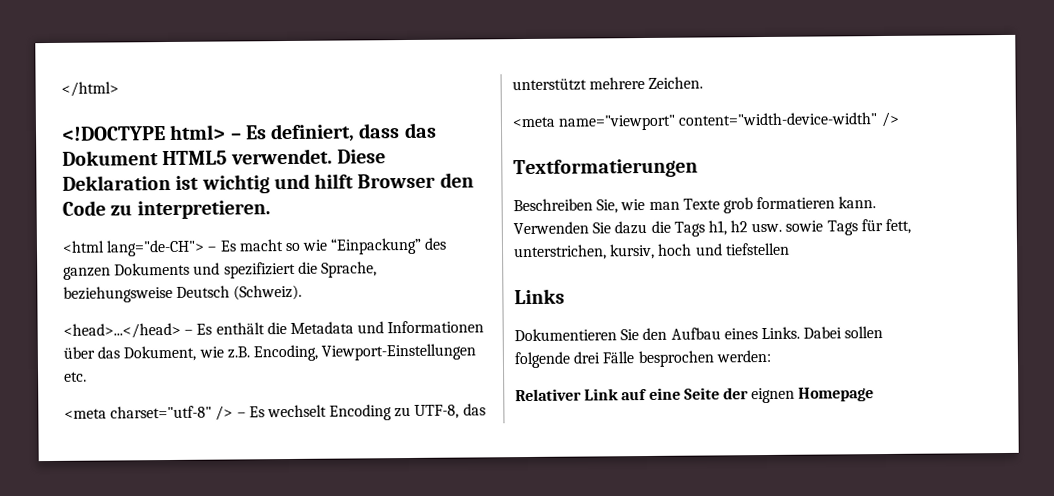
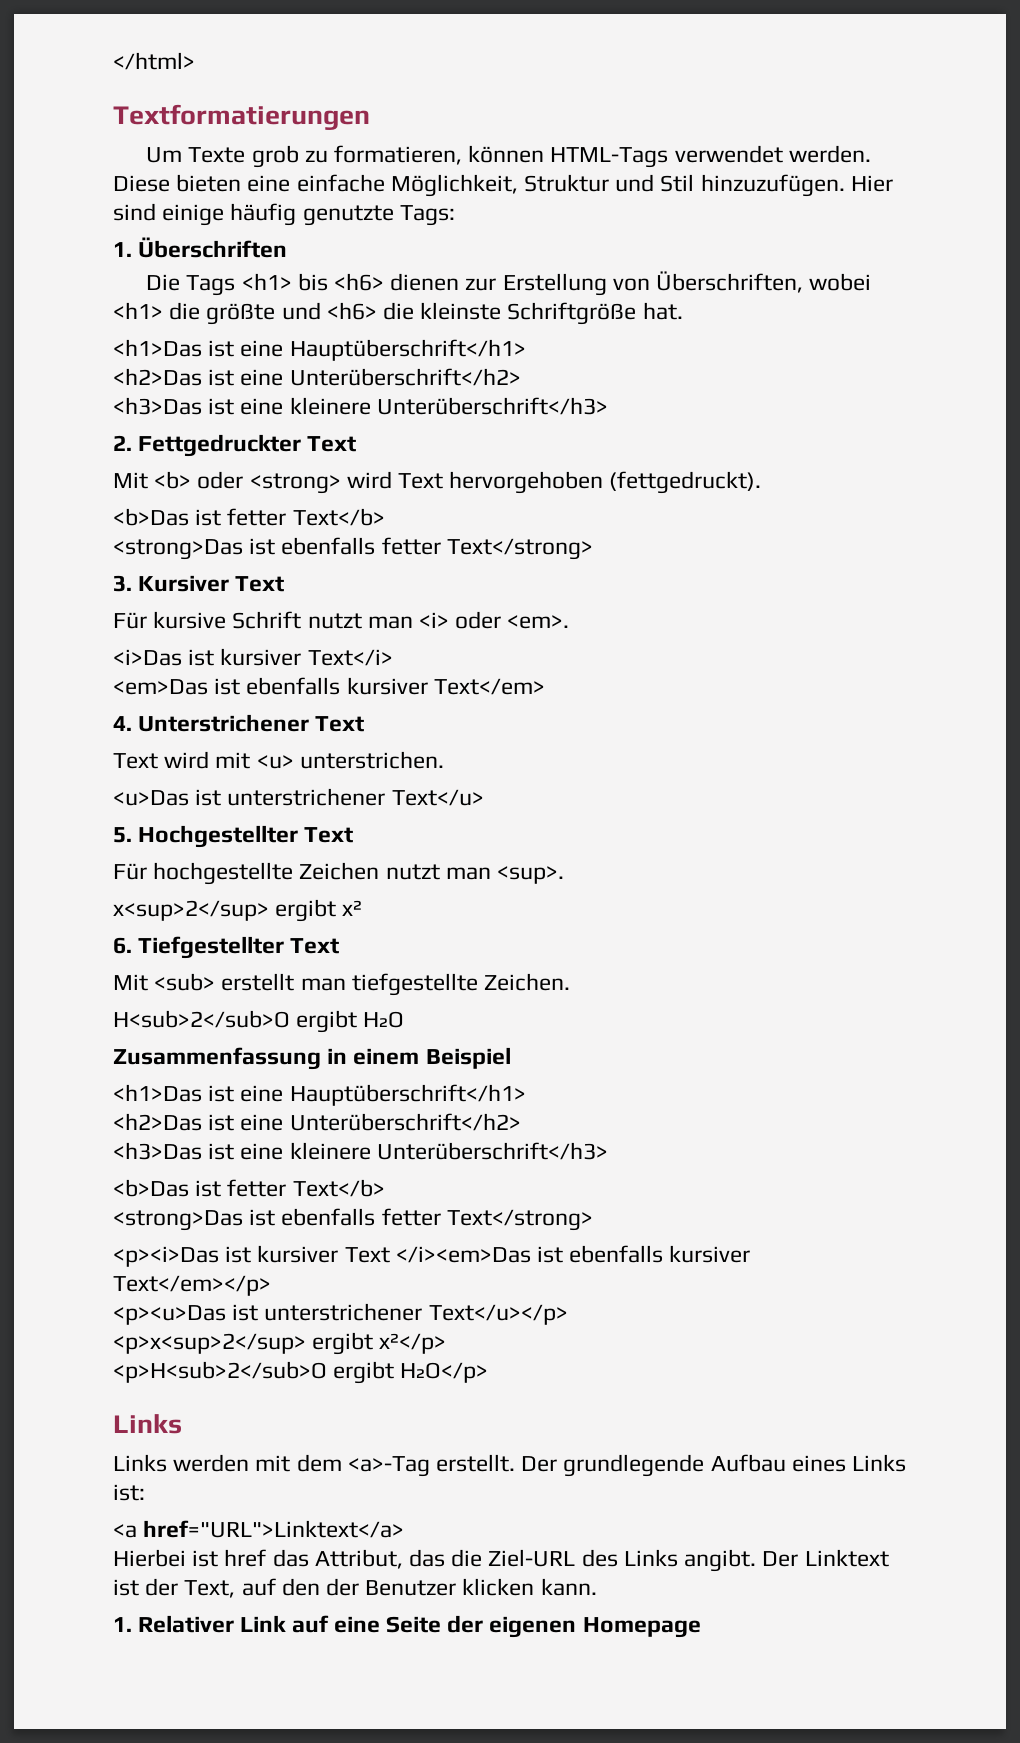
- <!DOCTYPE html> – Es definiert, dass das Dokument HTML5 verwendet. Diese Deklaration ist wichtig und hilft Browser den Code zu interpretieren.
- <html lang="de-CH"> – Es macht so wie “Einpackung” des ganzen Dokuments und spezifiziert die Sprache, beziehungsweise Deutsch (Schweiz).
- <head>...</head> – Es enthält die Metadata und Informationen über das Dokument, wie z.B. Encoding, Viewport-Einstellungen etc.
- <meta charset="utf-8" /> – Es wechselt Encoding zu UTF-8, das unterstützt mehrere Zeichen.
- <meta name="viewport" content="width-device-width" />
  Textformatierungen
- Beschreiben Sie, wie man Texte grob formatieren kann. Verwenden Sie dazu die Tags h1, h2 usw. sowie Tags für fett, unterstrichen, kursiv, hoch und tiefstellen
+ Um Texte grob zu formatieren, können HTML-Tags verwendet werden. Diese bieten eine einfache Möglichkeit, Struktur und Stil hinzuzufügen. Hier sind einige häufig genutzte Tags:
+ 1. Überschriften
+ Die Tags <h1> bis <h6> dienen zur Erstellung von Überschriften, wobei <h1> die größte und <h6> die kleinste Schriftgröße hat.
+ <h1>Das ist eine Hauptüberschrift</h1>
+ <h2>Das ist eine Unterüberschrift</h2>
+ <h3>Das ist eine kleinere Unterüberschrift</h3>
+ 2. Fettgedruckter Text
+ Mit <b> oder <strong> wird Text hervorgehoben (fettgedruckt).
+ <b>Das ist fetter Text</b>
+ <strong>Das ist ebenfalls fetter Text</strong>
+ 3. Kursiver Text
+ Für kursive Schrift nutzt man <i> oder <em>.
+ <i>Das ist kursiver Text</i>
+ <em>Das ist ebenfalls kursiver Text</em>
+ 4. Unterstrichener Text
+ Text wird mit <u> unterstrichen.
+ <u>Das ist unterstrichener Text</u>
+ 5. Hochgestellter Text
+ Für hochgestellte Zeichen nutzt man <sup>.
+ x<sup>2</sup> ergibt x²
+ 6. Tiefgestellter Text
+ Mit <sub> erstellt man tiefgestellte Zeichen.
+ H<sub>2</sub>O ergibt H₂O
+ Zusammenfassung in einem Beispiel
+ <h1>Das ist eine Hauptüberschrift</h1>
+ <h2>Das ist eine Unterüberschrift</h2>
+ <h3>Das ist eine kleinere Unterüberschrift</h3>
+ <b>Das ist fetter Text</b>
+ <strong>Das ist ebenfalls fetter Text</strong>
+ <p><i>Das ist kursiver Text </i><em>Das ist ebenfalls kursiver Text</em></p>
+ <p><u>Das ist unterstrichener Text</u></p>
+ <p>x<sup>2</sup> ergibt x²</p>
+ <p>H<sub>2</sub>O ergibt H₂O</p>
  Links
- Dokumentieren Sie den Aufbau eines Links. Dabei sollen folgende drei Fälle besprochen werden:
- Relativer Link auf eine Seite der eignen Homepage
+ Links werden mit dem <a>-Tag erstellt. Der grundlegende Aufbau eines Links ist:
+ <a href="URL">Linktext</a>
+ Hierbei ist href das Attribut, das die Ziel-URL des Links angibt. Der Linktext ist der Text, auf den der Benutzer klicken kann.
+ 1. Relativer Link auf eine Seite der eigenen Homepage

